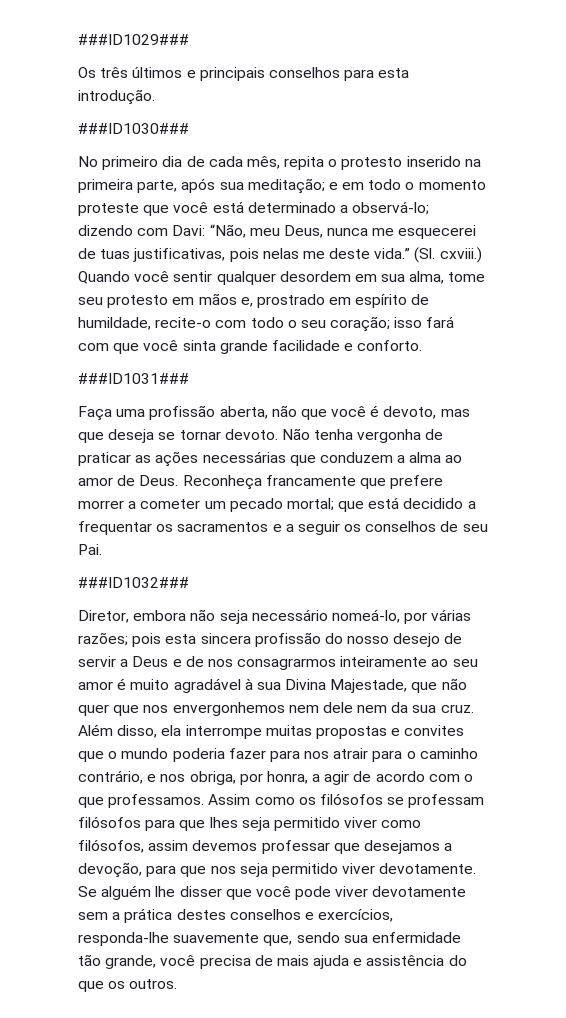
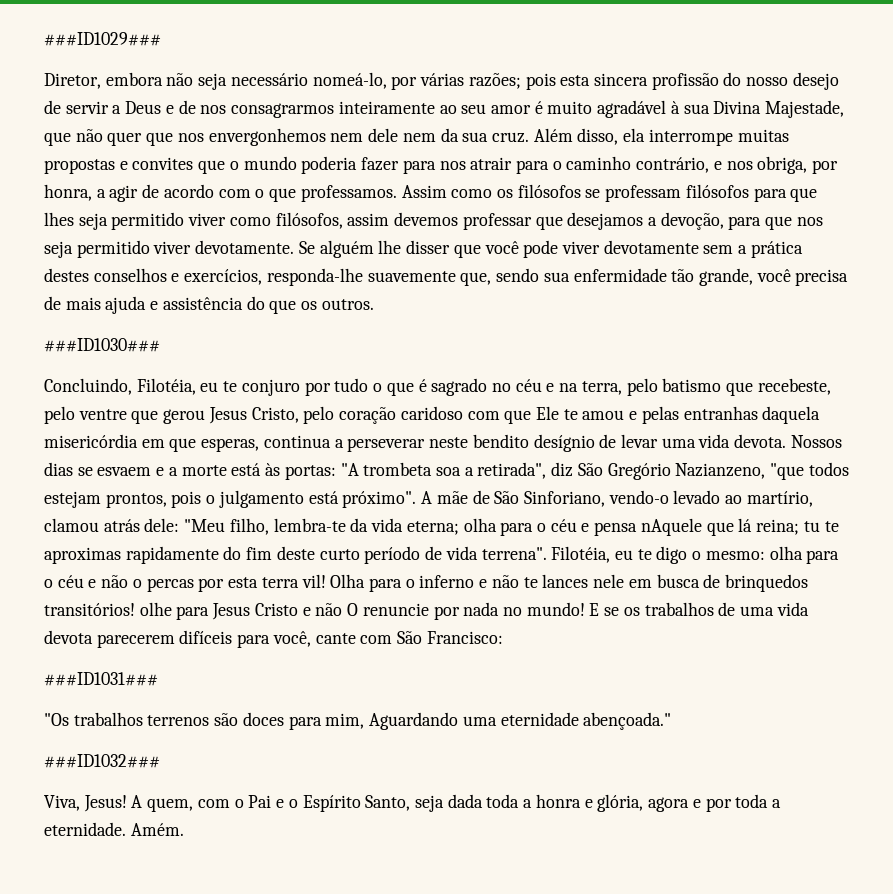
- Os três últimos e principais conselhos para esta introdução.
- ###ID1030###
- No primeiro dia de cada mês, repita o protesto inserido na primeira parte, após sua meditação; e em todo o momento proteste que você está determinado a observá-lo; dizendo com Davi: “Não, meu Deus, nunca me esquecerei de tuas justificativas, pois nelas me deste vida.” (Sl. cxviii.) Quando você sentir qualquer desordem em sua alma, tome seu protesto em mãos e, prostrado em espírito de humildade, recite-o com todo o seu coração; isso fará com que você sinta grande facilidade e conforto.
- ###ID1031###
- Faça uma profissão aberta, não que você é devoto, mas que deseja se tornar devoto. Não tenha vergonha de praticar as ações necessárias que conduzem a alma ao amor de Deus. Reconheça francamente que prefere morrer a cometer um pecado mortal; que está decidido a frequentar os sacramentos e a seguir os conselhos de seu Pai.
- ###ID1032###
+ ###ID1030###
+ Concluindo, Filotéia, eu te conjuro por tudo o que é sagrado no céu e na terra, pelo batismo que recebeste, pelo ventre que gerou Jesus Cristo, pelo coração caridoso com que Ele te amou e pelas entranhas daquela misericórdia em que esperas, continua a perseverar neste bendito desígnio de levar uma vida devota. Nossos dias se esvaem e a morte está às portas: "A trombeta soa a retirada", diz São Gregório Nazianzeno, "que todos estejam prontos, pois o julgamento está próximo". A mãe de São Sinforiano, vendo-o levado ao martírio, clamou atrás dele: "Meu filho, lembra-te da vida eterna; olha para o céu e pensa nAquele que lá reina; tu te aproximas rapidamente do fim deste curto período de vida terrena". Filotéia, eu te digo o mesmo: olha para o céu e não o percas por esta terra vil! Olha para o inferno e não te lances nele em busca de brinquedos transitórios! olhe para Jesus Cristo e não O renuncie por nada no mundo! E se os trabalhos de uma vida devota parecerem difíceis para você, cante com São Francisco:
+ ###ID1031###
+ "Os trabalhos terrenos são doces para mim, Aguardando uma eternidade abençoada."
+ ###ID1032###
+ Viva, Jesus! A quem, com o Pai e o Espírito Santo, seja dada toda a honra e glória, agora e por toda a eternidade. Amém.

